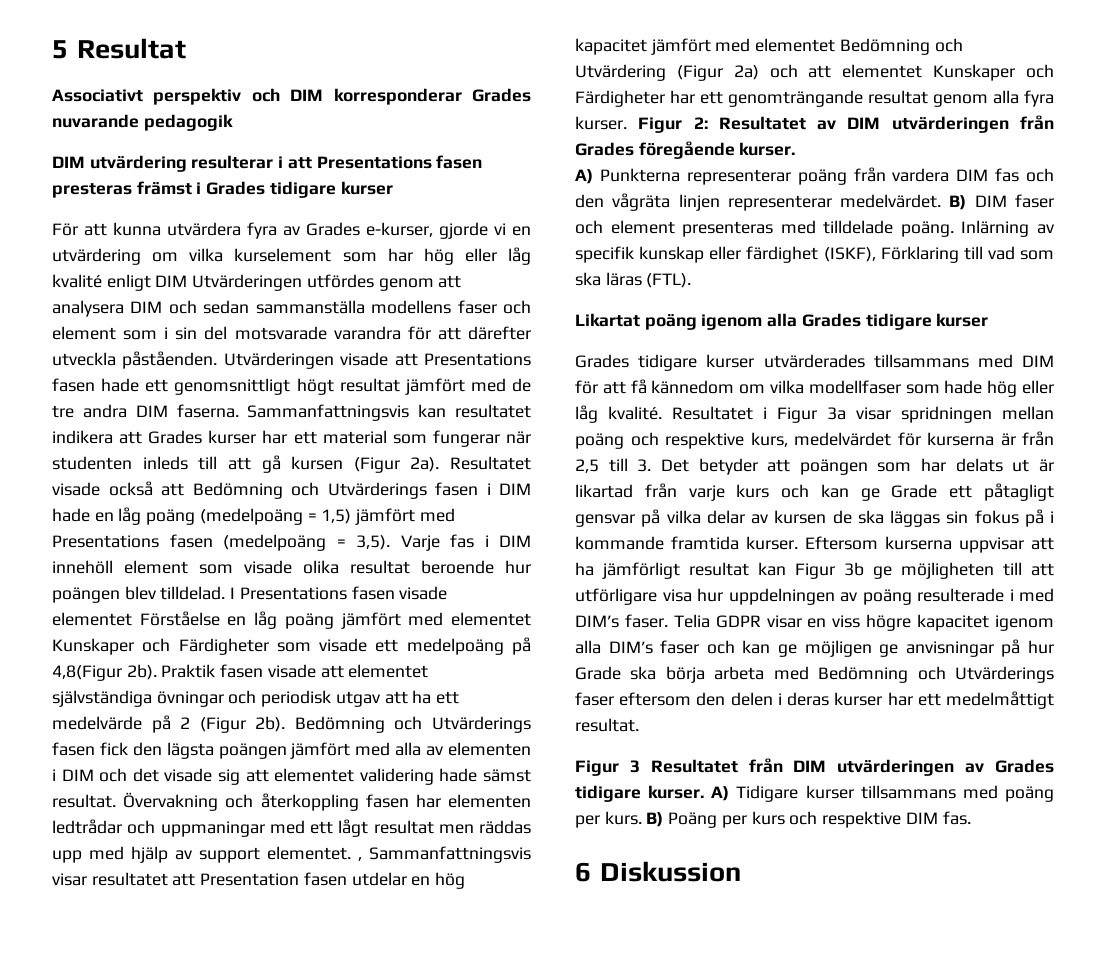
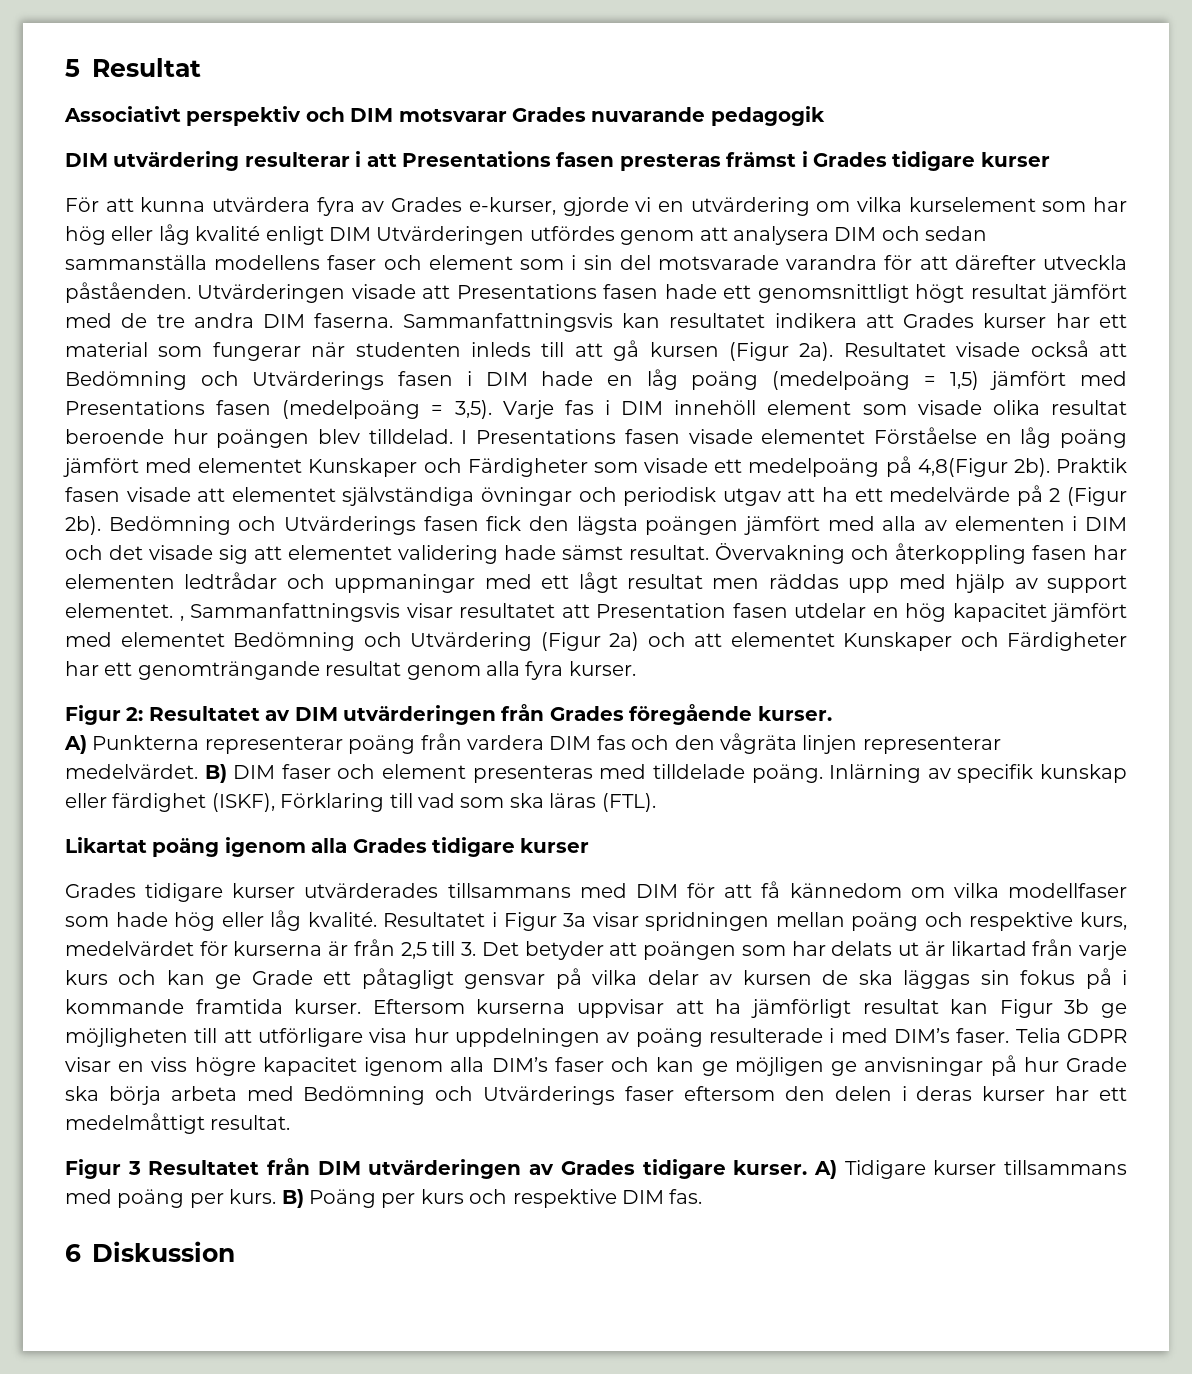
- Associativt perspektiv och DIM korresponderar Grades nuvarande pedagogik
+ Associativt perspektiv och DIM motsvarar Grades nuvarande pedagogik
- Övervakning och återkoppling fasen har elementen ledtrådar och uppmaningar med ett lågt resultat men räddas upp med hjälp av support elementet. , Sammanfattningsvis visar resultatet att Presentation fasen utdelar en hög kapacitet jämfört med elementet Bedömning och Utvärdering (Figur 2a) och att elementet Kunskaper och Färdigheter har ett genomträngande resultat genom alla fyra kurser. Figur 2:
+ Övervakning och återkoppling fasen har elementen ledtrådar och uppmaningar med ett lågt resultat men räddas upp med hjälp av support elementet. , Sammanfattningsvis visar resultatet att Presentation fasen utdelar en hög kapacitet jämfört med elementet Bedömning och Utvärdering (Figur 2a) och att elementet Kunskaper och Färdigheter har ett genomträngande resultat genom alla fyra kurser.
+ Figur 2:

